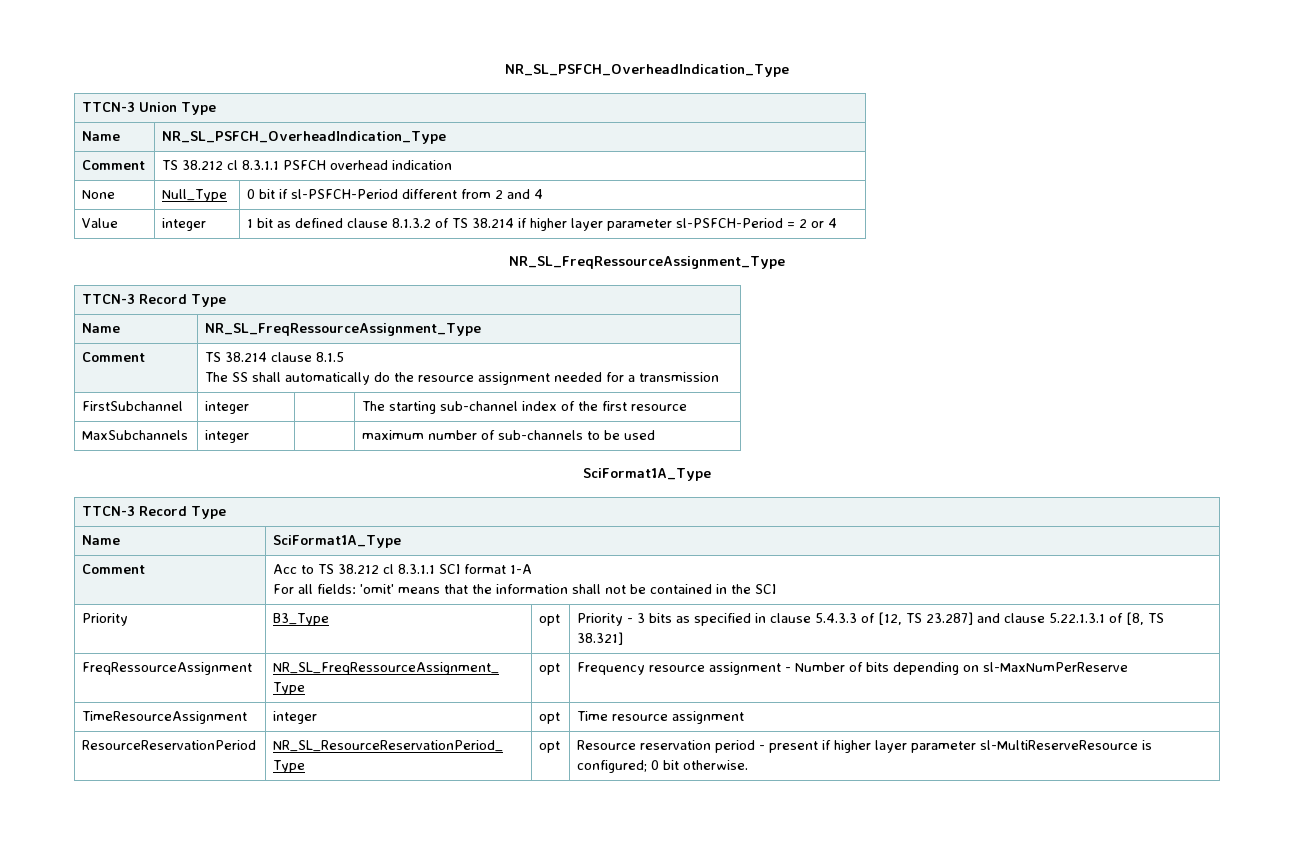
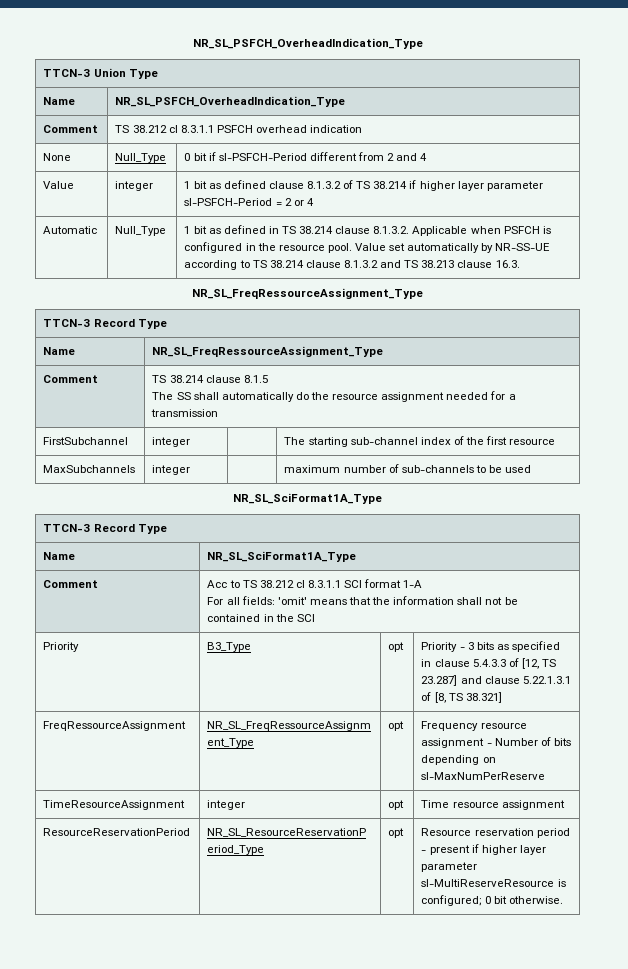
+ Automatic | Null_Type | 1 bit as defined in TS 38.214 clause 8.1.3.2. Applicable when PSFCH is configured in the resource pool. Value set automatically by NR-SS-UE according to TS 38.214 clause 8.1.3.2 and TS 38.213 clause 16.3.
  MaxSubchannels | integer | | maximum number of sub-channels to be used
- SciFormat1A_Type
+ NR_SL_SciFormat1A_Type
  TTCN-3 Record Type
- Name | SciFormat1A_Type
+ Name | NR_SL_SciFormat1A_Type

